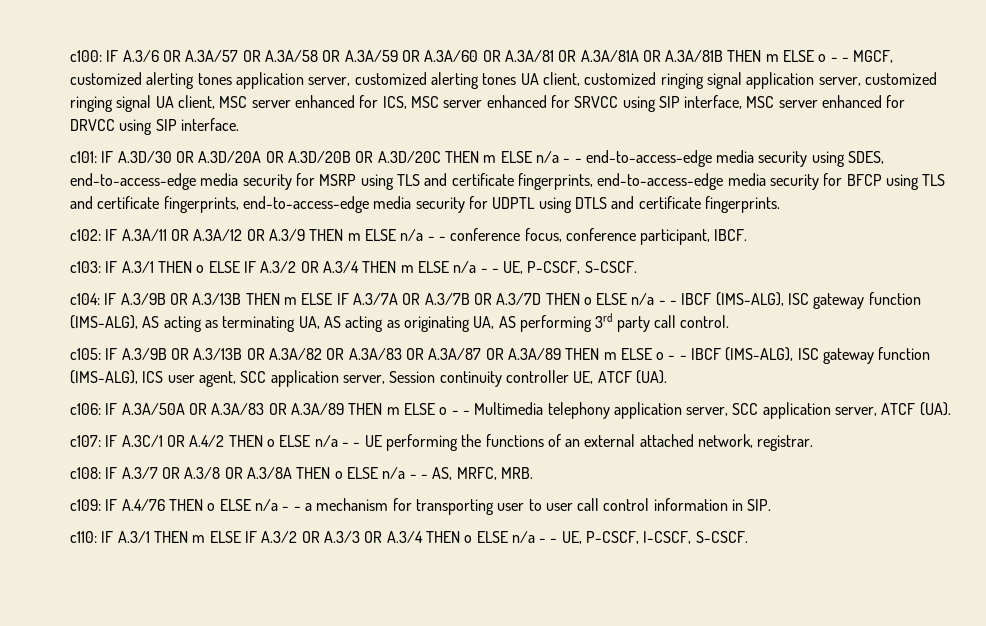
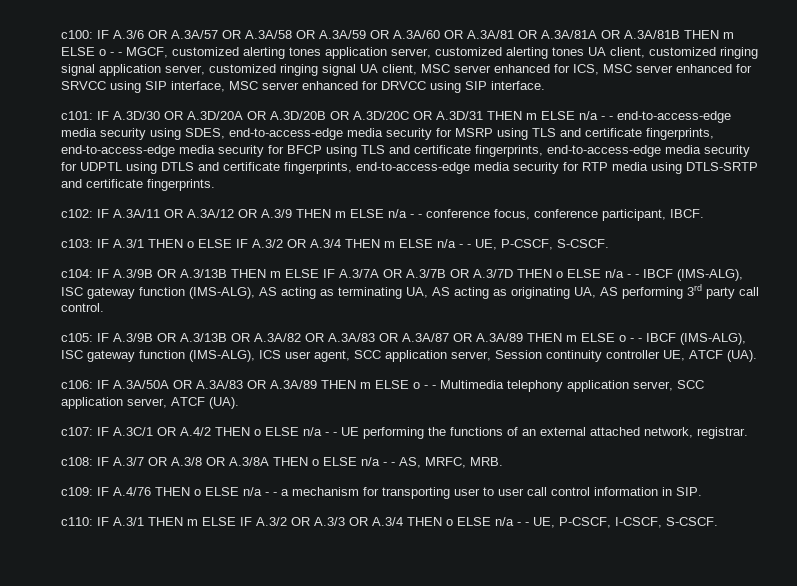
- c101: IF A.3D/30 OR A.3D/20A OR A.3D/20B OR A.3D/20C THEN m ELSE n/a - - end-to-access-edge media security using SDES, end-to-access-edge media security for MSRP using TLS and certificate fingerprints, end-to-access-edge media security for BFCP using TLS and certificate fingerprints, end-to-access-edge media security for UDPTL using DTLS and certificate fingerprints.
+ c101: IF A.3D/30 OR A.3D/20A OR A.3D/20B OR A.3D/20C OR A.3D/31 THEN m ELSE n/a - - end-to-access-edge media security using SDES, end-to-access-edge media security for MSRP using TLS and certificate fingerprints, end-to-access-edge media security for BFCP using TLS and certificate fingerprints, end-to-access-edge media security for UDPTL using DTLS and certificate fingerprints, end-to-access-edge media security for RTP media using DTLS-SRTP and certificate fingerprints.

